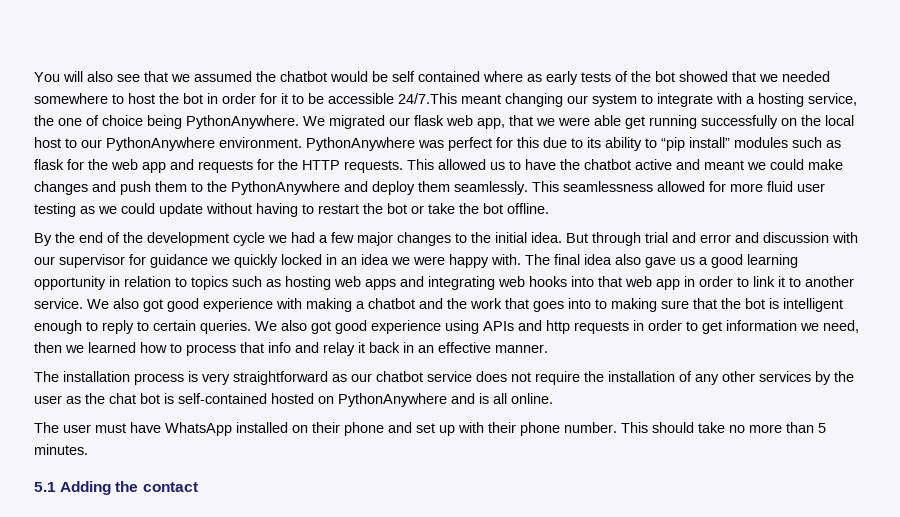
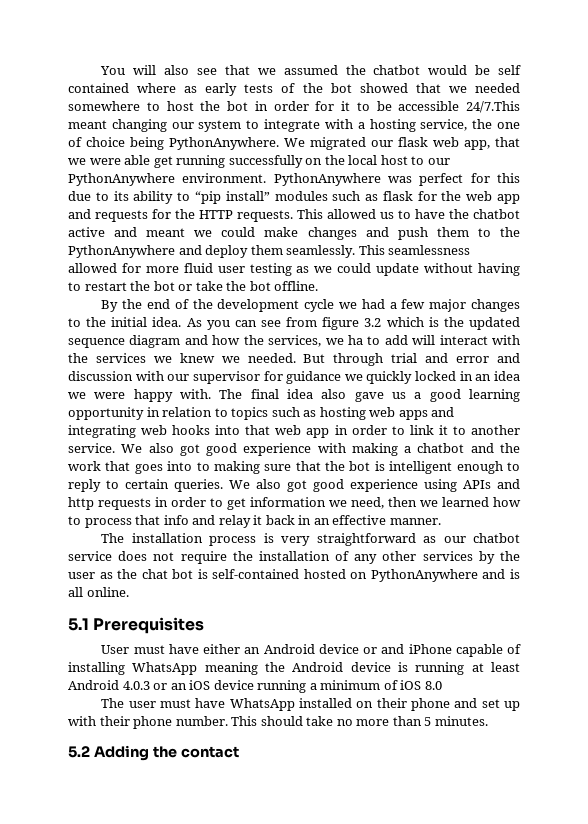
+ As you can see from figure 3.2 which is the updated sequence diagram and how the services, we ha to add will interact with the services we knew we needed.
+ 5.1 Prerequisites
+ User must have either an Android device or and iPhone capable of installing WhatsApp meaning the Android device is running at least Android 4.0.3 or an iOS device running a minimum of iOS 8.0
- 5.1 Adding the contact
+ 5.2 Adding the contact

